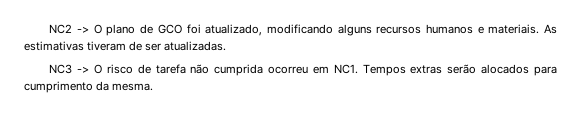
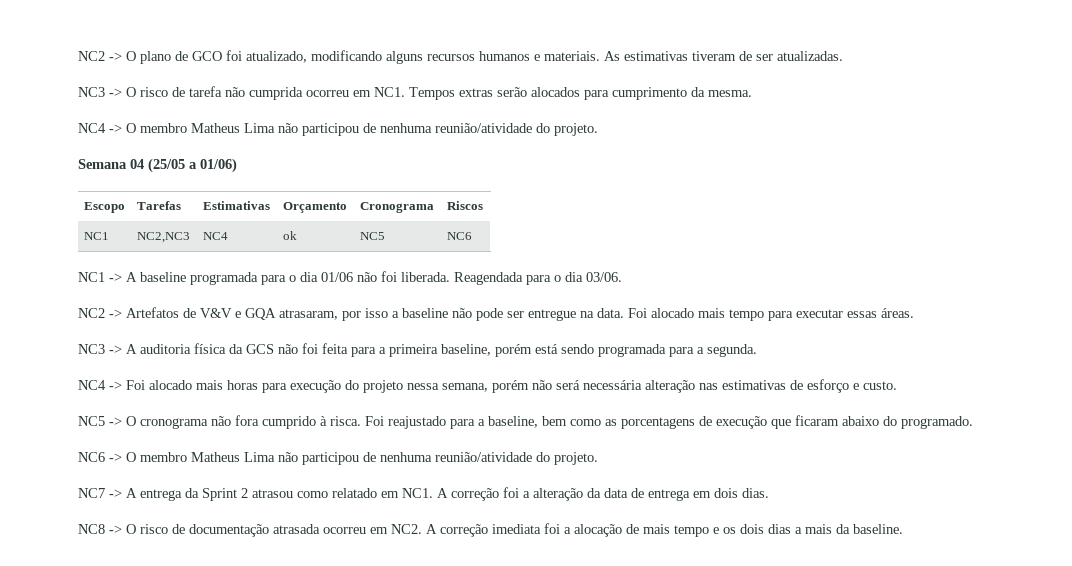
+ NC4 -> O membro Matheus Lima não participou de nenhuma reunião/atividade do projeto.
+ Semana 04 (25/05 a 01/06)
+ Escopo | Tarefas | Estimativas | Orçamento | Cronograma | Riscos
+ NC1 | NC2,NC3 | NC4 | ok | NC5 | NC6
+ NC1 -> A baseline programada para o dia 01/06 não foi liberada. Reagendada para o dia 03/06.
+ NC2 -> Artefatos de V&V e GQA atrasaram, por isso a baseline não pode ser entregue na data. Foi alocado mais tempo para executar essas áreas.
+ NC3 -> A auditoria física da GCS não foi feita para a primeira baseline, porém está sendo programada para a segunda.
+ NC4 -> Foi alocado mais horas para execução do projeto nessa semana, porém não será necessária alteração nas estimativas de esforço e custo.
+ NC5 -> O cronograma não fora cumprido à risca. Foi reajustado para a baseline, bem como as porcentagens de execução que ficaram abaixo do programado.
+ NC6 -> O membro Matheus Lima não participou de nenhuma reunião/atividade do projeto.
+ NC7 -> A entrega da Sprint 2 atrasou como relatado em NC1. A correção foi a alteração da data de entrega em dois dias.
+ NC8 -> O risco de documentação atrasada ocorreu em NC2. A correção imediata foi a alocação de mais tempo e os dois dias a mais da baseline.

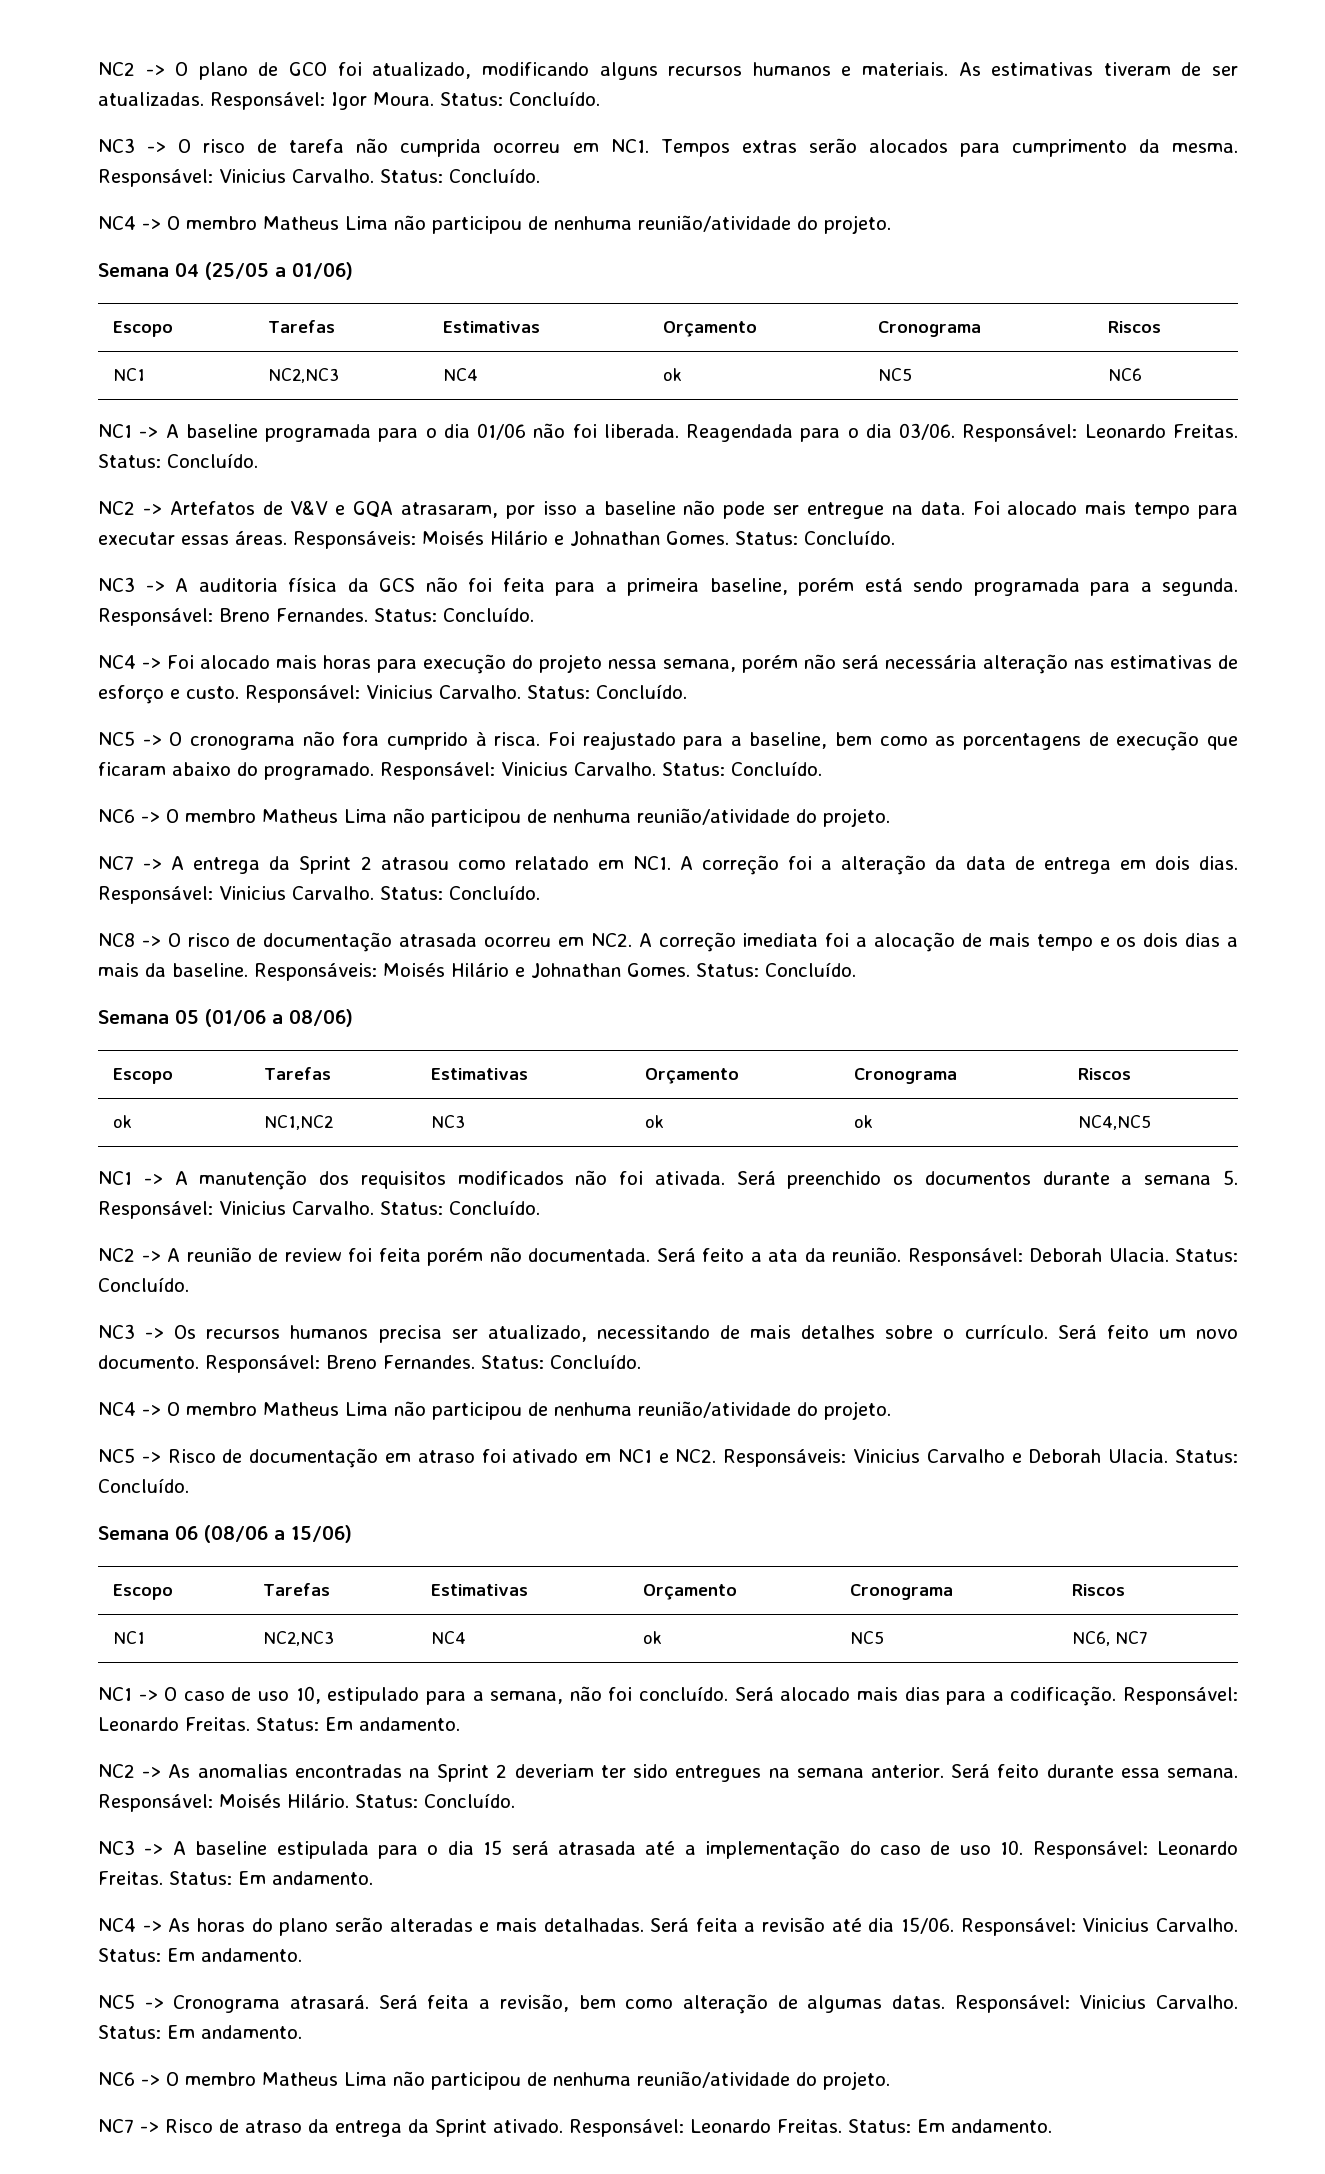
+ Responsável: Igor Moura. Status: Concluído.
- NC3 -> O risco de tarefa não cumprida ocorreu em NC1. Tempos extras serão alocados para cumprimento da mesma.
+ NC3 -> O risco de tarefa não cumprida ocorreu em NC1. Tempos extras serão alocados para cumprimento da mesma. Responsável: Vinicius Carvalho. Status: Concluído.
+ Responsável: Leonardo Freitas. Status: Concluído.
- Foi alocado mais tempo para executar essas áreas.
+ Foi alocado mais tempo para executar essas áreas. Responsáveis: Moisés Hilário e Johnathan Gomes. Status: Concluído.
- NC3 -> A auditoria física da GCS não foi feita para a primeira baseline, porém está sendo programada para a segunda.
+ NC3 -> A auditoria física da GCS não foi feita para a primeira baseline, porém está sendo programada para a segunda. Responsável: Breno Fernandes. Status: Concluído.
- NC4 -> Foi alocado mais horas para execução do projeto nessa semana, porém não será necessária alteração nas estimativas de esforço e custo.
+ NC4 -> Foi alocado mais horas para execução do projeto nessa semana, porém não será necessária alteração nas estimativas de esforço e custo. Responsável: Vinicius Carvalho. Status: Concluído.
- Foi reajustado para a baseline, bem como as porcentagens de execução que ficaram abaixo do programado.
+ Foi reajustado para a baseline, bem como as porcentagens de execução que ficaram abaixo do programado. Responsável: Vinicius Carvalho. Status: Concluído.
- NC7 -> A entrega da Sprint 2 atrasou como relatado em NC1. A correção foi a alteração da data de entrega em dois dias.
+ NC7 -> A entrega da Sprint 2 atrasou como relatado em NC1. A correção foi a alteração da data de entrega em dois dias. Responsável: Vinicius Carvalho. Status: Concluído.
- NC8 -> O risco de documentação atrasada ocorreu em NC2. A correção imediata foi a alocação de mais tempo e os dois dias a mais da baseline.
+ NC8 -> O risco de documentação atrasada ocorreu em NC2. A correção imediata foi a alocação de mais tempo e os dois dias a mais da baseline. Responsáveis: Moisés Hilário e Johnathan Gomes. Status: Concluído.
+ Semana 05 (01/06 a 08/06)
+ Escopo | Tarefas | Estimativas | Orçamento | Cronograma | Riscos
+ ok | NC1,NC2 | NC3 | ok | ok | NC4,NC5
+ NC1 -> A manutenção dos requisitos modificados não foi ativada. Será preenchido os documentos durante a semana 5. Responsável: Vinicius Carvalho. Status: Concluído.
+ NC2 -> A reunião de review foi feita porém não documentada. Será feito a ata da reunião. Responsável: Deborah Ulacia. Status: Concluído.
+ NC3 -> Os recursos humanos precisa ser atualizado, necessitando de mais detalhes sobre o currículo. Será feito um novo documento. Responsável: Breno Fernandes. Status: Concluído.
+ NC4 -> O membro Matheus Lima não participou de nenhuma reunião/atividade do projeto.
+ NC5 -> Risco de documentação em atraso foi ativado em NC1 e NC2. Responsáveis: Vinicius Carvalho e Deborah Ulacia. Status: Concluído.
+ Semana 06 (08/06 a 15/06)
+ Escopo | Tarefas | Estimativas | Orçamento | Cronograma | Riscos
+ NC1 | NC2,NC3 | NC4 | ok | NC5 | NC6, NC7
+ NC1 -> O caso de uso 10, estipulado para a semana, não foi concluído. Será alocado mais dias para a codificação. Responsável: Leonardo Freitas. Status: Em andamento.
+ NC2 -> As anomalias encontradas na Sprint 2 deveriam ter sido entregues na semana anterior. Será feito durante essa semana. Responsável: Moisés Hilário. Status: Concluído.
+ NC3 -> A baseline estipulada para o dia 15 será atrasada até a implementação do caso de uso 10. Responsável: Leonardo Freitas. Status: Em andamento.
+ NC4 -> As horas do plano serão alteradas e mais detalhadas. Será feita a revisão até dia 15/06. Responsável: Vinicius Carvalho. Status: Em andamento.
+ NC5 -> Cronograma atrasará. Será feita a revisão, bem como alteração de algumas datas. Responsável: Vinicius Carvalho. Status: Em andamento.
+ NC6 -> O membro Matheus Lima não participou de nenhuma reunião/atividade do projeto.
+ NC7 -> Risco de atraso da entrega da Sprint ativado. Responsável: Leonardo Freitas. Status: Em andamento.

